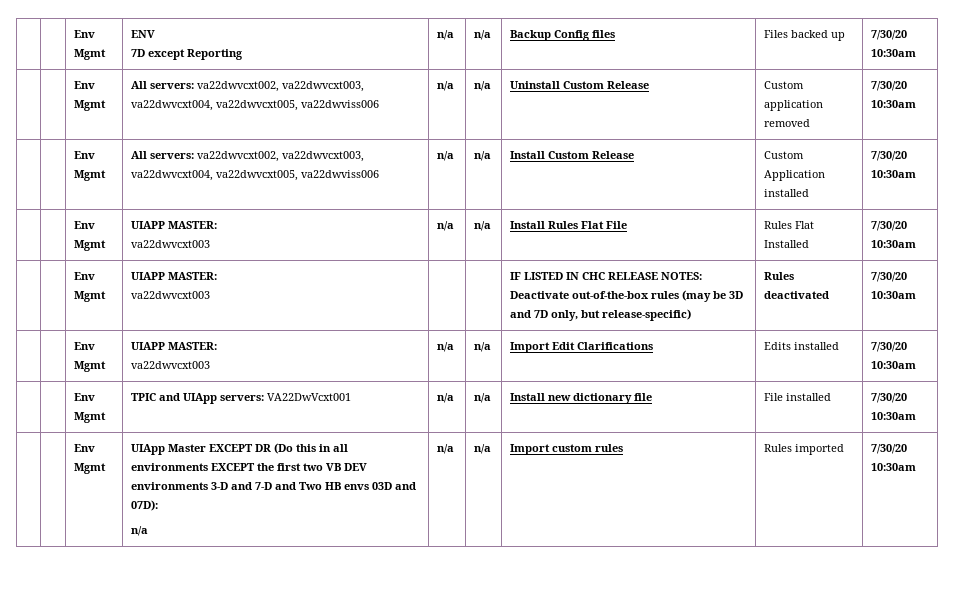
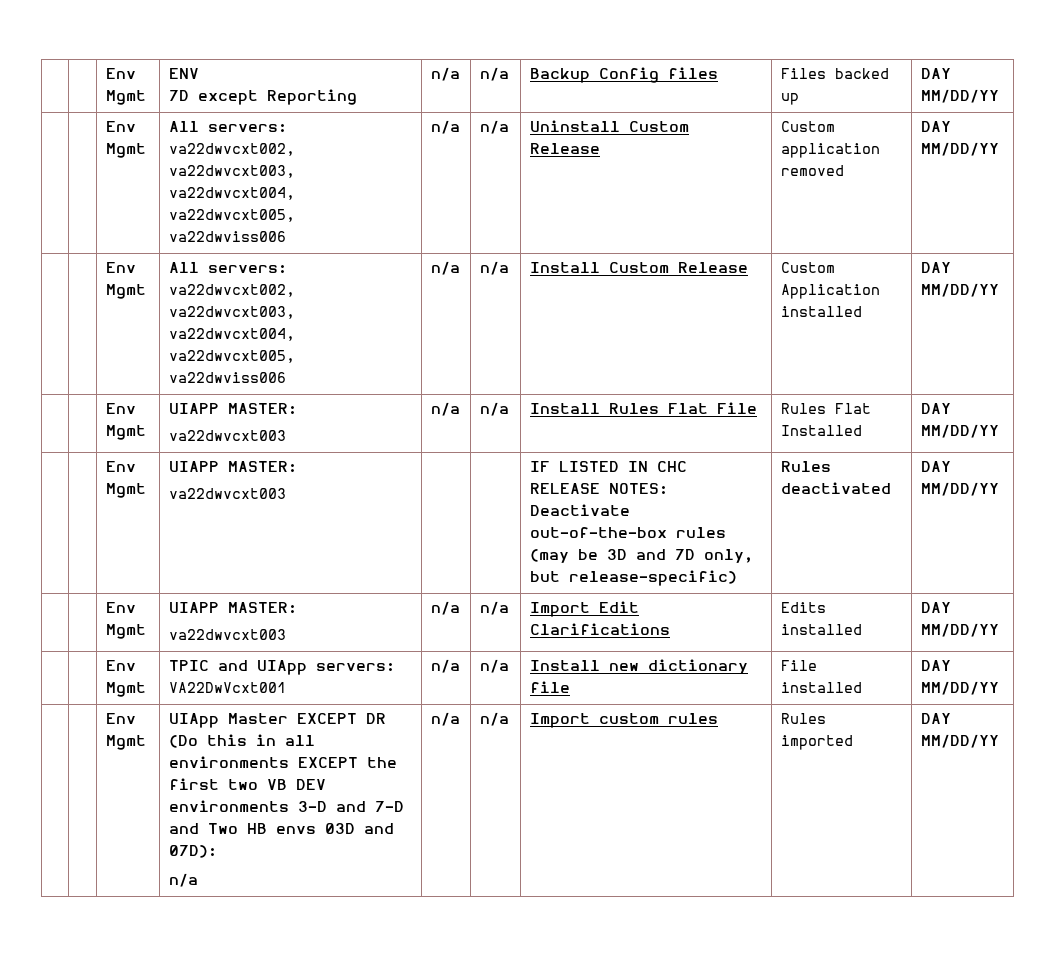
  | | Env Mgmt | ENV
- 7D except Reporting | n/a | n/a | Backup Config files | Files backed up | 7/30/20 10:30am
+ 7D except Reporting | n/a | n/a | Backup Config files | Files backed up | DAY MM/DD/YY
- | | Env Mgmt | All servers: va22dwvcxt002, va22dwvcxt003, va22dwvcxt004, va22dwvcxt005, va22dwviss006 | n/a | n/a | Uninstall Custom Release | Custom application removed | 7/30/20 10:30am
+ | | Env Mgmt | All servers: va22dwvcxt002, va22dwvcxt003, va22dwvcxt004, va22dwvcxt005, va22dwviss006 | n/a | n/a | Uninstall Custom Release | Custom application removed | DAY MM/DD/YY
- | | Env Mgmt | All servers: va22dwvcxt002, va22dwvcxt003, va22dwvcxt004, va22dwvcxt005, va22dwviss006 | n/a | n/a | Install Custom Release | Custom Application installed | 7/30/20 10:30am
+ | | Env Mgmt | All servers: va22dwvcxt002, va22dwvcxt003, va22dwvcxt004, va22dwvcxt005, va22dwviss006 | n/a | n/a | Install Custom Release | Custom Application installed | DAY MM/DD/YY
  | | Env Mgmt | UIAPP MASTER:
- va22dwvcxt003 | n/a | n/a | Install Rules Flat File | Rules Flat Installed | 7/30/20 10:30am
+ va22dwvcxt003 | n/a | n/a | Install Rules Flat File | Rules Flat Installed | DAY MM/DD/YY
  | | Env Mgmt | UIAPP MASTER:
- va22dwvcxt003 | | | IF LISTED IN CHC RELEASE NOTES: Deactivate out-of-the-box rules (may be 3D and 7D only, but release-specific) | Rules deactivated | 7/30/20 10:30am
+ va22dwvcxt003 | | | IF LISTED IN CHC RELEASE NOTES: Deactivate out-of-the-box rules (may be 3D and 7D only, but release-specific) | Rules deactivated | DAY MM/DD/YY
  | | Env Mgmt | UIAPP MASTER:
- va22dwvcxt003 | n/a | n/a | Import Edit Clarifications | Edits installed | 7/30/20 10:30am
+ va22dwvcxt003 | n/a | n/a | Import Edit Clarifications | Edits installed | DAY MM/DD/YY
- | | Env Mgmt | TPIC and UIApp servers: VA22DwVcxt001 | n/a | n/a | Install new dictionary file | File installed | 7/30/20 10:30am
+ | | Env Mgmt | TPIC and UIApp servers: VA22DwVcxt001 | n/a | n/a | Install new dictionary file | File installed | DAY MM/DD/YY
  | | Env Mgmt | UIApp Master EXCEPT DR (Do this in all environments EXCEPT the first two VB DEV environments 3-D and 7-D and Two HB envs 03D and 07D):
- n/a | n/a | n/a | Import custom rules | Rules imported | 7/30/20 10:30am
+ n/a | n/a | n/a | Import custom rules | Rules imported | DAY MM/DD/YY

